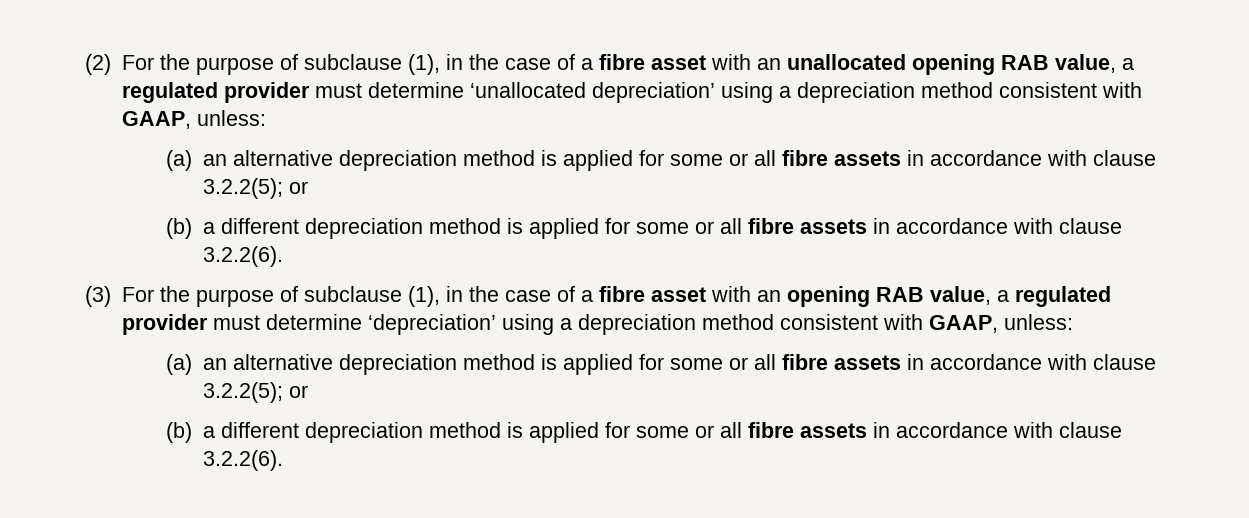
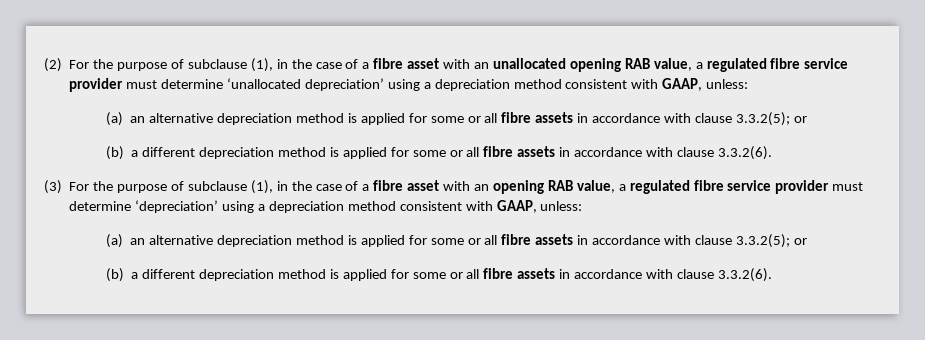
- (2) For the purpose of subclause (1), in the case of a fibre asset with an unallocated opening RAB value, a regulated provider must determine ‘unallocated depreciation’ using a depreciation method consistent with GAAP, unless:
- (a) an alternative depreciation method is applied for some or all fibre assets in accordance with clause 3.2.2(5); or
- (b) a different depreciation method is applied for some or all fibre assets in accordance with clause 3.2.2(6).
+ (2) For the purpose of subclause (1), in the case of a fibre asset with an unallocated opening RAB value, a regulated fibre service provider must determine ‘unallocated depreciation’ using a depreciation method consistent with GAAP, unless:
+ (a) an alternative depreciation method is applied for some or all fibre assets in accordance with clause 3.3.2(5); or
+ (b) a different depreciation method is applied for some or all fibre assets in accordance with clause 3.3.2(6).
- (3) For the purpose of subclause (1), in the case of a fibre asset with an opening RAB value, a regulated provider must determine ‘depreciation’ using a depreciation method consistent with GAAP, unless:
- (a) an alternative depreciation method is applied for some or all fibre assets in accordance with clause 3.2.2(5); or
- (b) a different depreciation method is applied for some or all fibre assets in accordance with clause 3.2.2(6).
+ (3) For the purpose of subclause (1), in the case of a fibre asset with an opening RAB value, a regulated fibre service provider must determine ‘depreciation’ using a depreciation method consistent with GAAP, unless:
+ (a) an alternative depreciation method is applied for some or all fibre assets in accordance with clause 3.3.2(5); or
+ (b) a different depreciation method is applied for some or all fibre assets in accordance with clause 3.3.2(6).

